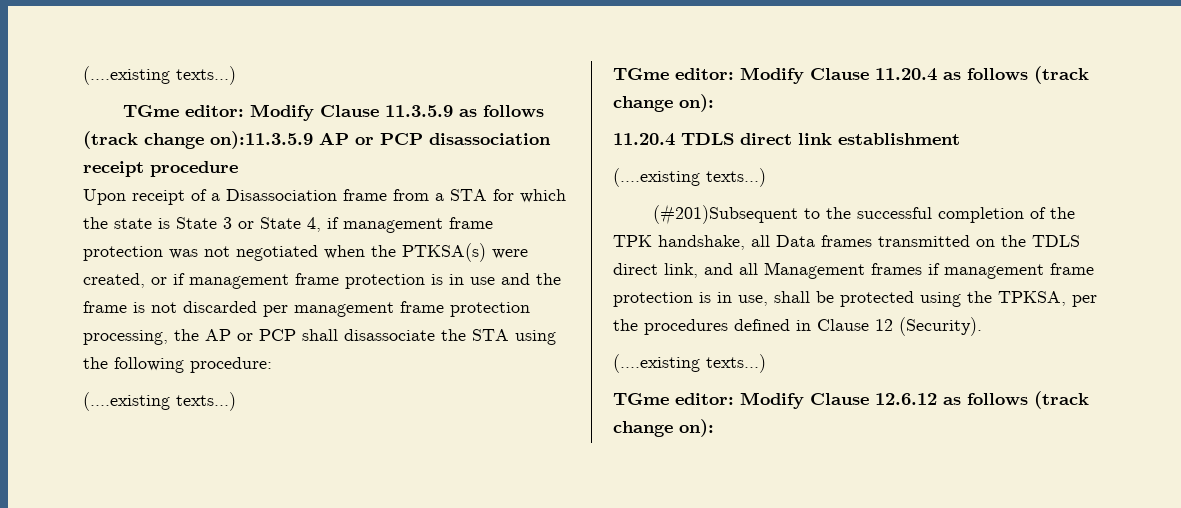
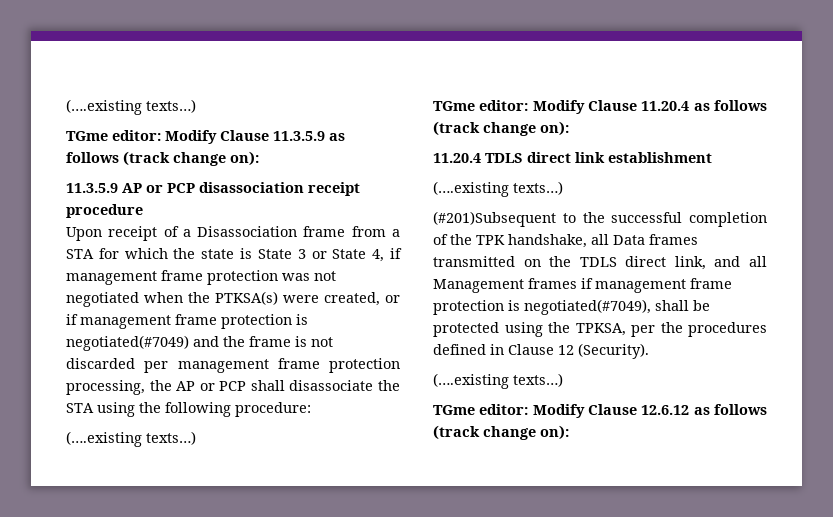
- TGme editor: Modify Clause 11.3.5.9 as follows (track change on):11.3.5.9 AP or PCP disassociation receipt procedure
+ TGme editor: Modify Clause 11.3.5.9 as follows (track change on):
+ 11.3.5.9 AP or PCP disassociation receipt procedure
- Upon receipt of a Disassociation frame from a STA for which the state is State 3 or State 4, if management frame protection was not negotiated when the PTKSA(s) were created, or if management frame protection is in use and the frame is not discarded per management frame protection processing, the AP or PCP shall disassociate the STA using the following procedure:
+ Upon receipt of a Disassociation frame from a STA for which the state is State 3 or State 4, if management frame protection was not negotiated when the PTKSA(s) were created, or if management frame protection is negotiated(#7049) and the frame is not discarded per management frame protection processing, the AP or PCP shall disassociate the STA using the following procedure:
- (#201)Subsequent to the successful completion of the TPK handshake, all Data frames transmitted on the TDLS direct link, and all Management frames if management frame protection is in use, shall be protected using the TPKSA, per the procedures defined in Clause 12 (Security).
+ (#201)Subsequent to the successful completion of the TPK handshake, all Data frames transmitted on the TDLS direct link, and all Management frames if management frame protection is negotiated(#7049), shall be protected using the TPKSA, per the procedures defined in Clause 12 (Security).

